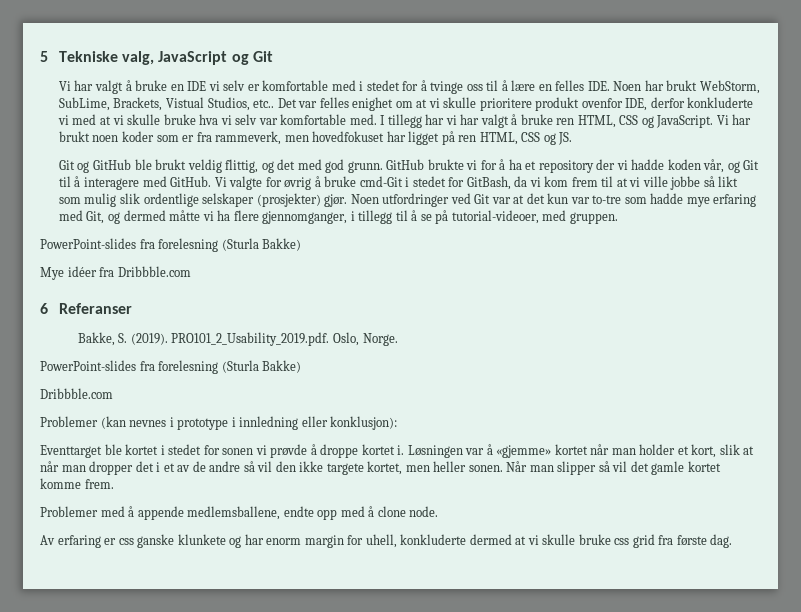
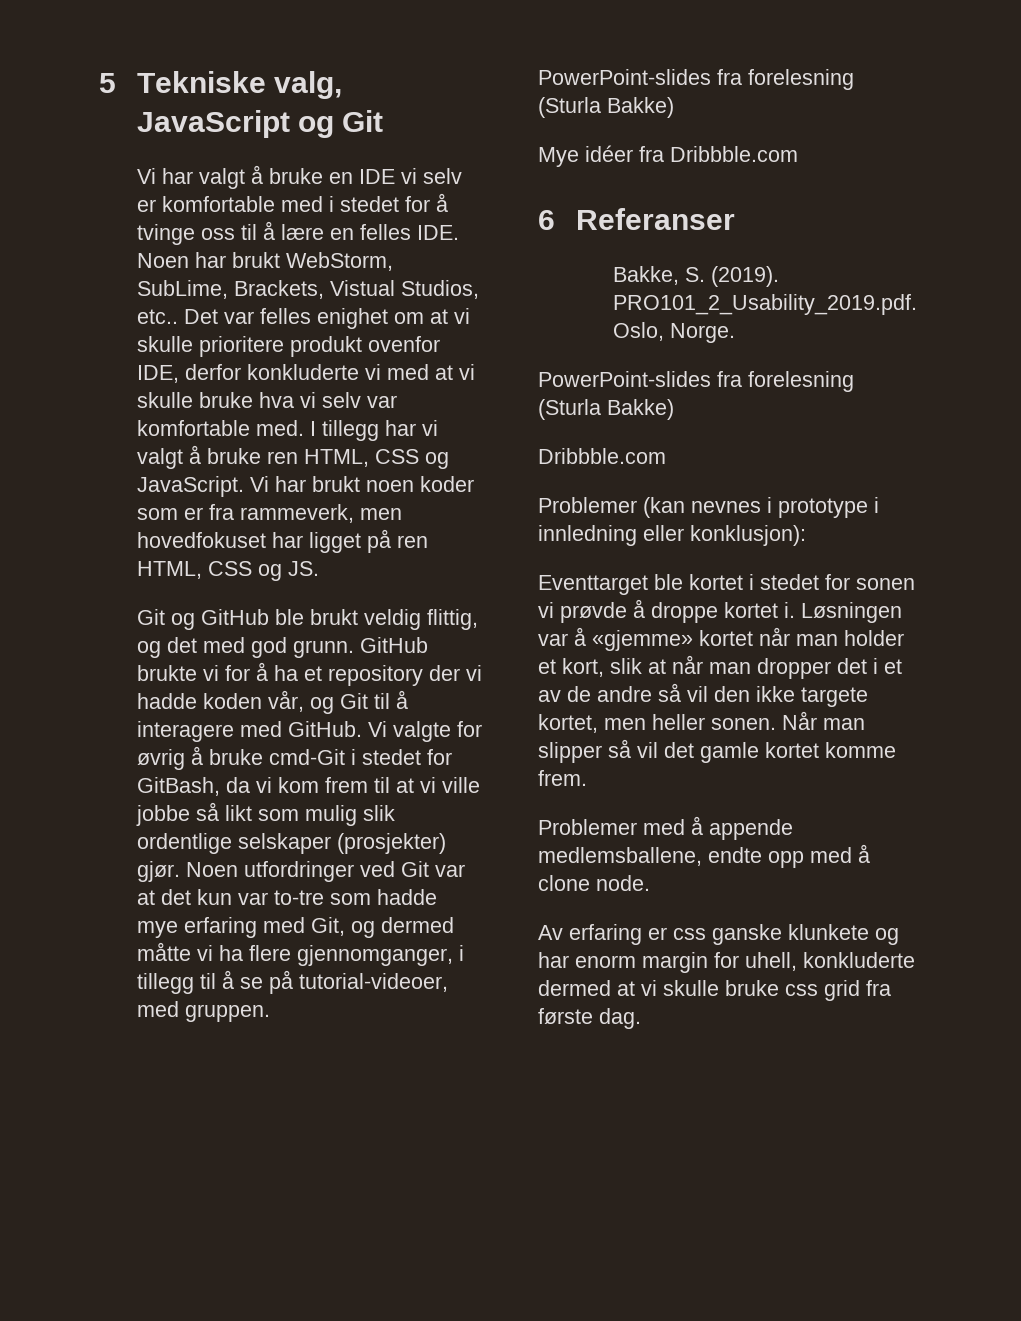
- I tillegg har vi har valgt å bruke ren HTML, CSS og JavaScript.
+ I tillegg har vi valgt å bruke ren HTML, CSS og JavaScript.

